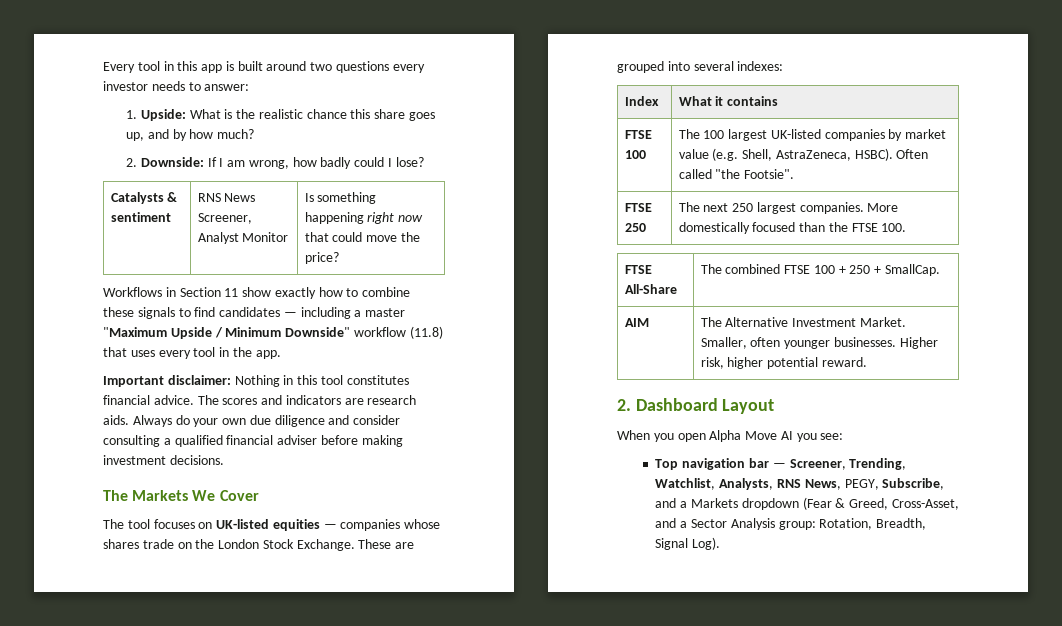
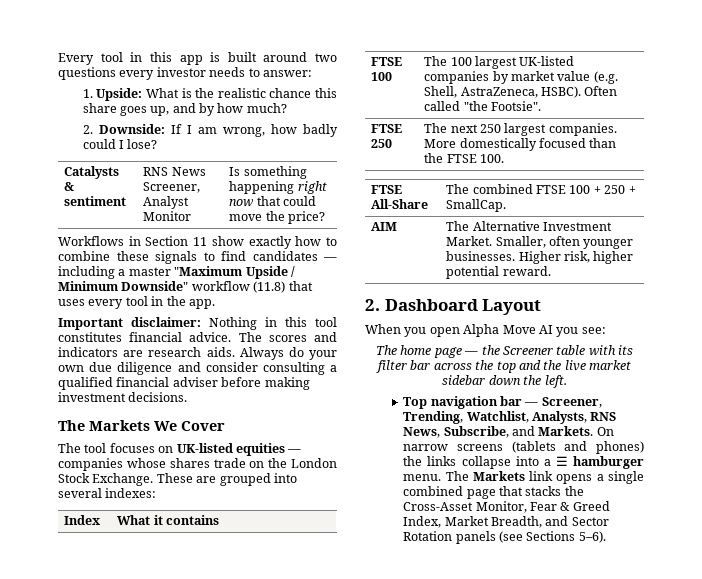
+ The home page — the Screener table with its filter bar across the top and the live market sidebar down the left.
- Top navigation bar — Screener, Trending, Watchlist, Analysts, RNS News, PEGY, Subscribe, and a Markets dropdown (Fear & Greed, Cross-Asset, and a Sector Analysis group: Rotation, Breadth, Signal Log).
+ Top navigation bar — Screener, Trending, Watchlist, Analysts, RNS News, Subscribe, and Markets. On narrow screens (tablets and phones) the links collapse into a ☰ hamburger menu. The Markets link opens a single combined page that stacks the Cross-Asset Monitor, Fear & Greed Index, Market Breadth, and Sector Rotation panels (see Sections 5–6).

